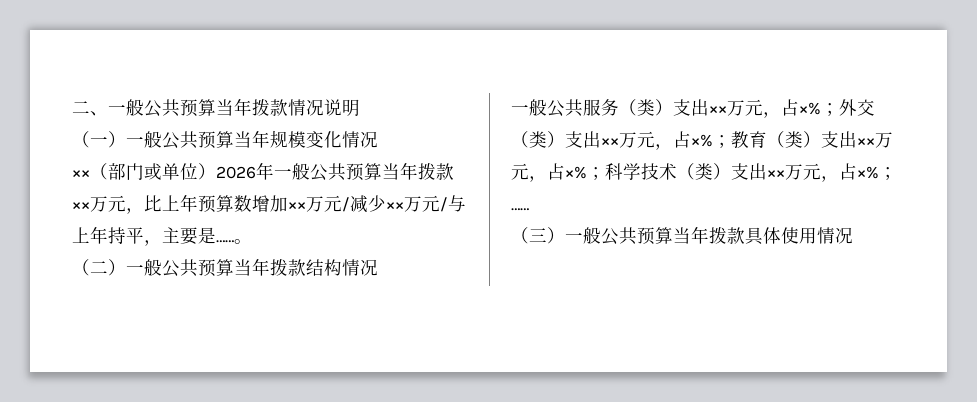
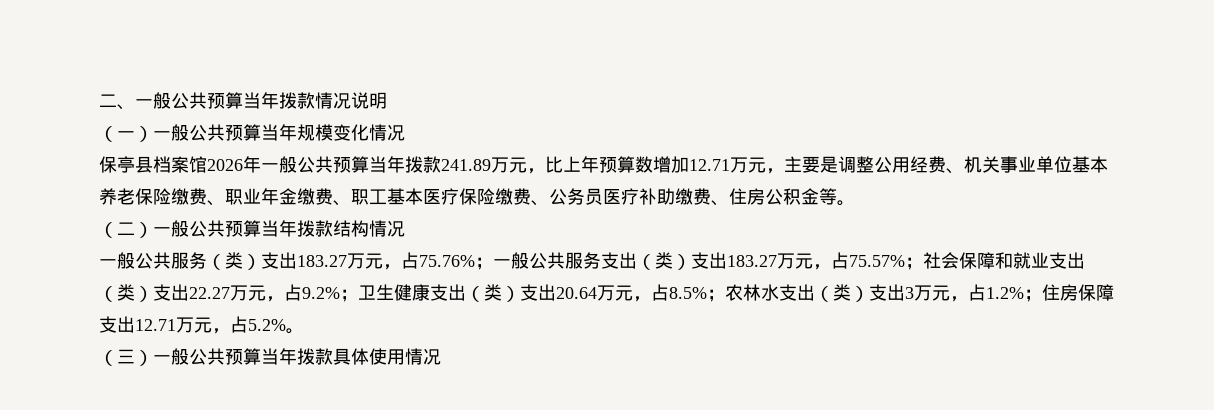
- ××（部门或单位）2026年一般公共预算当年拨款××万元，比上年预算数增加××万元/减少××万元/与上年持平，主要是……。
+ 保亭县档案馆2026年一般公共预算当年拨款241.89万元，比上年预算数增加12.71万元，主要是调整公用经费、机关事业单位基本养老保险缴费、职业年金缴费、职工基本医疗保险缴费、公务员医疗补助缴费、住房公积金等。
- 一般公共服务（类）支出××万元，占×%；外交（类）支出××万元，占×%；教育（类）支出××万元，占×%；科学技术（类）支出××万元，占×%；……
+ 一般公共服务（类）支出183.27万元，占75.76%；一般公共服务支出（类）支出183.27万元，占75.57%；社会保障和就业支出（类）支出22.27万元，占9.2%；卫生健康支出（类）支出20.64万元，占8.5%；农林水支出（类）支出3万元，占1.2%；住房保障支出12.71万元，占5.2%。

